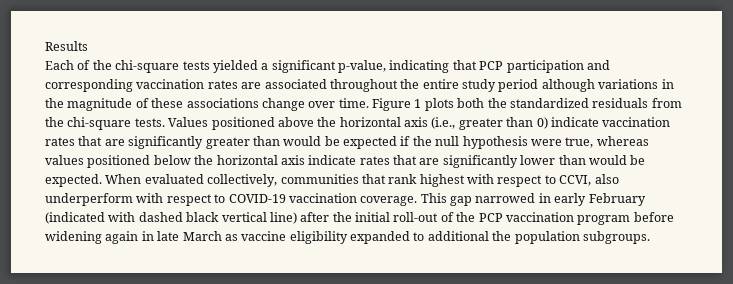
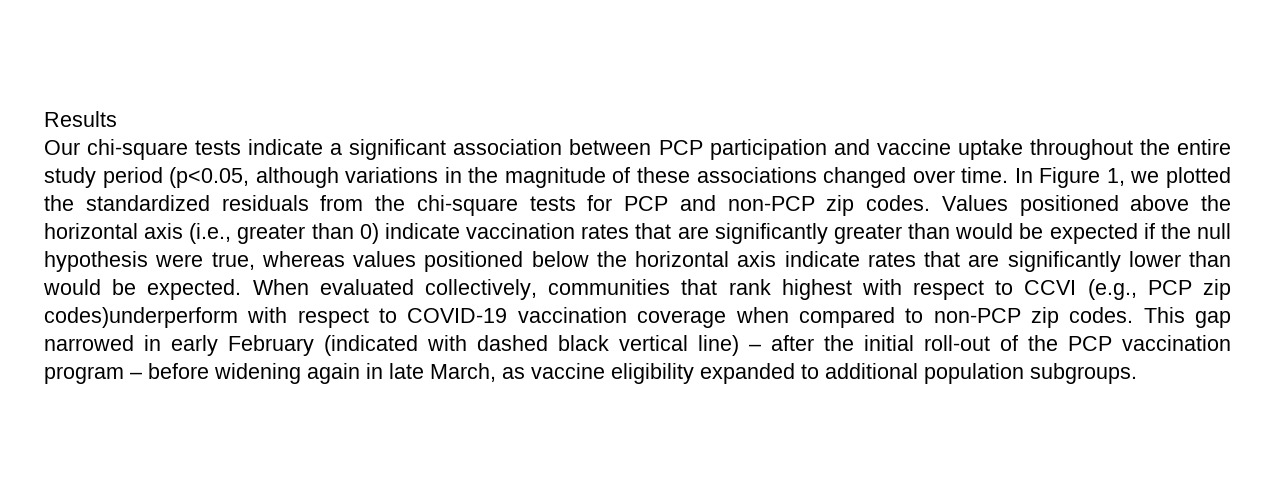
- Each of the chi-square tests yielded a significant p-value, indicating that PCP participation and corresponding vaccination rates are associated throughout the entire study period although variations in the magnitude of these associations change over time.
+ Our chi-square tests indicate a significant association between PCP participation and vaccine uptake throughout the entire study period (p<0.05, although variations in the magnitude of these associations changed over time.
- Figure 1 plots both the standardized residuals from the chi-square tests.
+ In Figure 1, we plotted the standardized residuals from the chi-square tests for PCP and non-PCP zip codes.
- When evaluated collectively, communities that rank highest with respect to CCVI, also underperform with respect to COVID-19 vaccination coverage.
+ When evaluated collectively, communities that rank highest with respect to CCVI (e.g., PCP zip codes)underperform with respect to COVID-19 vaccination coverage when compared to non-PCP zip codes.
- This gap narrowed in early February (indicated with dashed black vertical line) after the initial roll-out of the PCP vaccination program before widening again in late March as vaccine eligibility expanded to additional the population subgroups.
+ This gap narrowed in early February (indicated with dashed black vertical line) – after the initial roll-out of the PCP vaccination program – before widening again in late March, as vaccine eligibility expanded to additional population subgroups.

